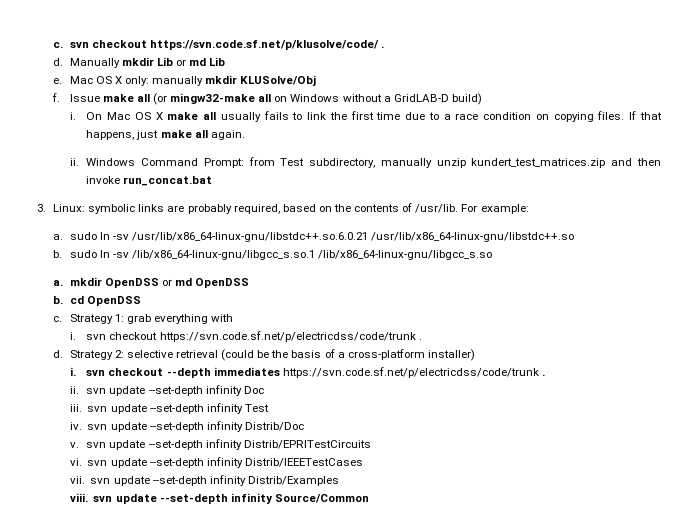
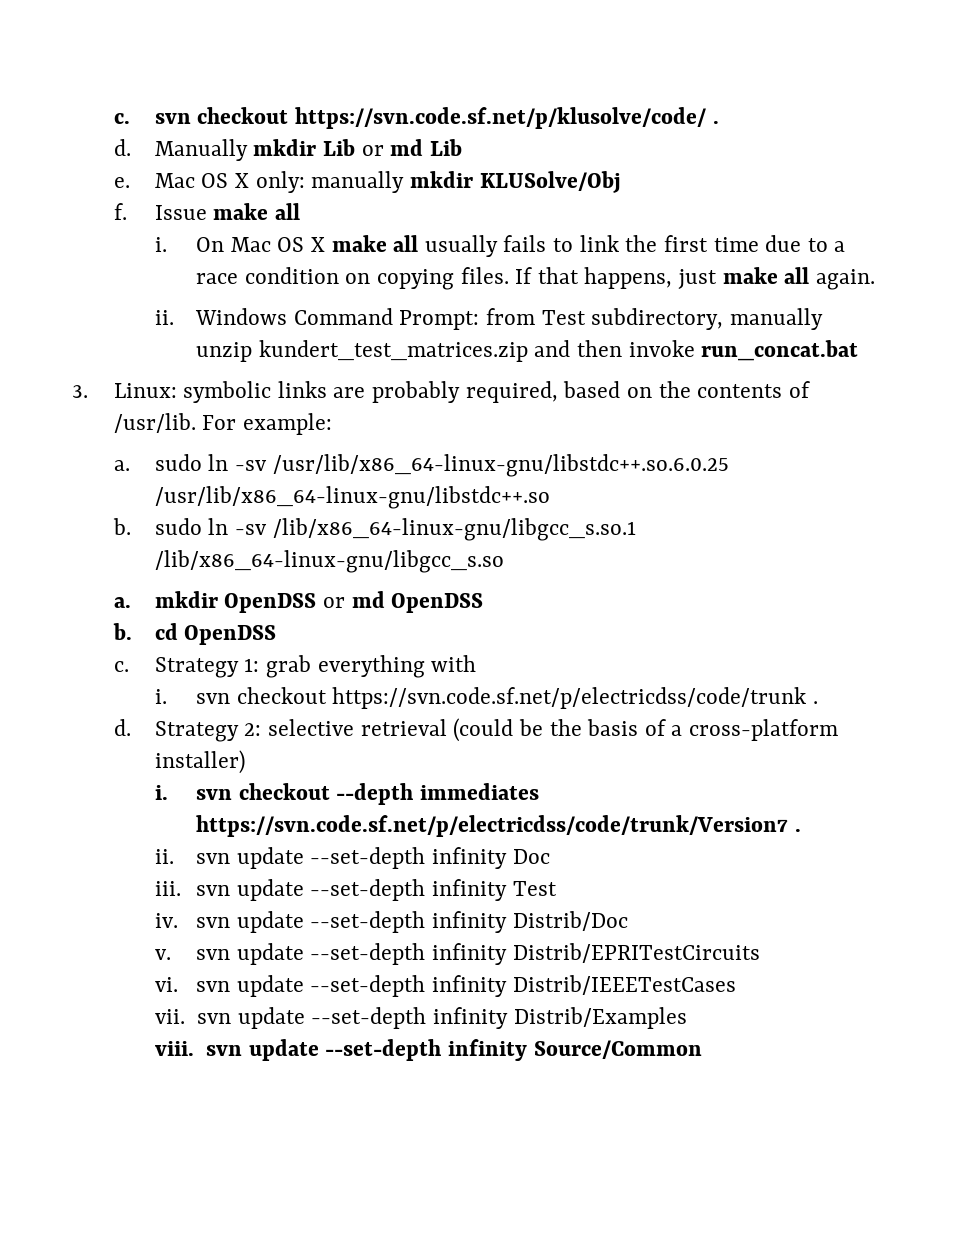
- Issue make all (or mingw32-make all on Windows without a GridLAB-D build)
+ Issue make all
- a. sudo ln -sv /usr/lib/x86_64-linux-gnu/libstdc++.so.6.0.21 /usr/lib/x86_64-linux-gnu/libstdc++.so
+ a. sudo ln -sv /usr/lib/x86_64-linux-gnu/libstdc++.so.6.0.25 /usr/lib/x86_64-linux-gnu/libstdc++.so
- i. svn checkout --depth immediates https://svn.code.sf.net/p/electricdss/code/trunk .
+ i. svn checkout --depth immediates https://svn.code.sf.net/p/electricdss/code/trunk/Version7 .

